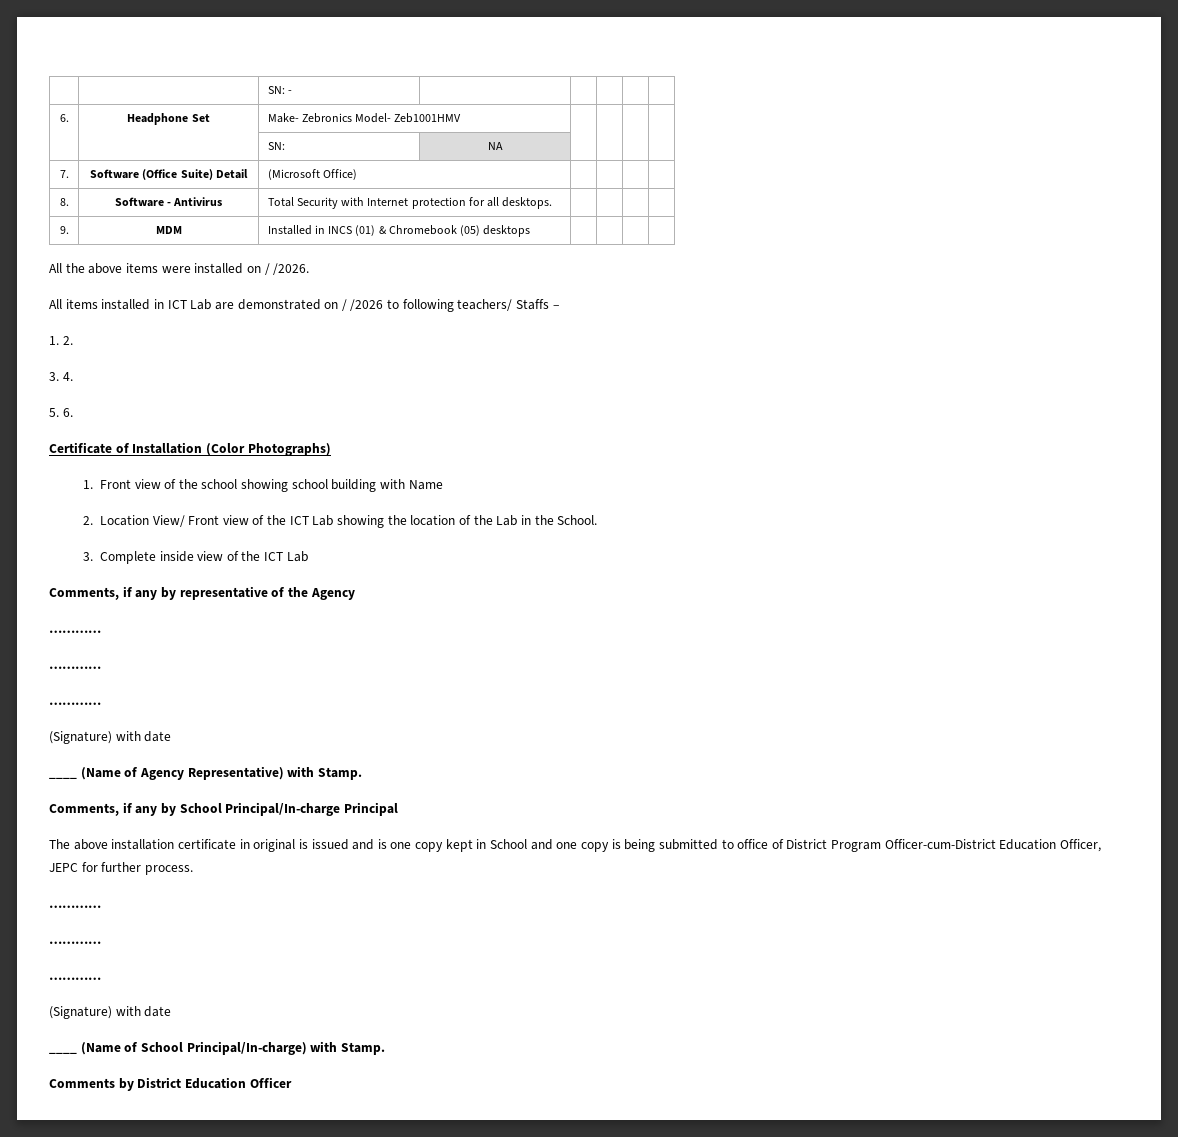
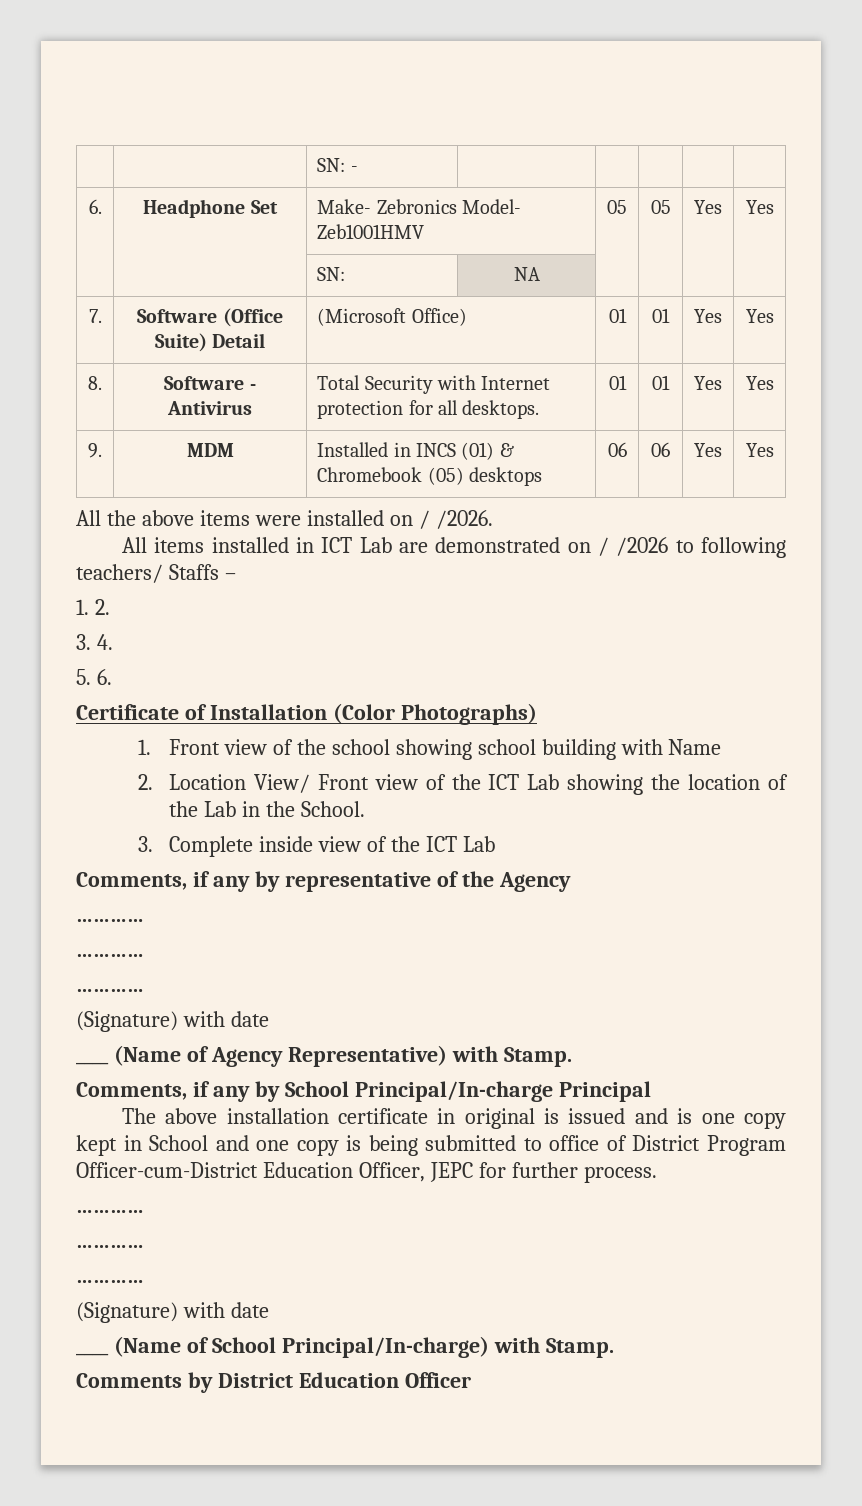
- 6. | Headphone Set | Make- Zebronics Model- Zeb1001HMV | | | |
+ 6. | Headphone Set | Make- Zebronics Model- Zeb1001HMV | 05 | 05 | Yes | Yes
- 7. | Software (Office Suite) Detail | (Microsoft Office) | | | |
+ 7. | Software (Office Suite) Detail | (Microsoft Office) | 01 | 01 | Yes | Yes
- 8. | Software - Antivirus | Total Security with Internet protection for all desktops. | | | |
+ 8. | Software - Antivirus | Total Security with Internet protection for all desktops. | 01 | 01 | Yes | Yes
- 9. | MDM | Installed in INCS (01) & Chromebook (05) desktops | | | |
+ 9. | MDM | Installed in INCS (01) & Chromebook (05) desktops | 06 | 06 | Yes | Yes

